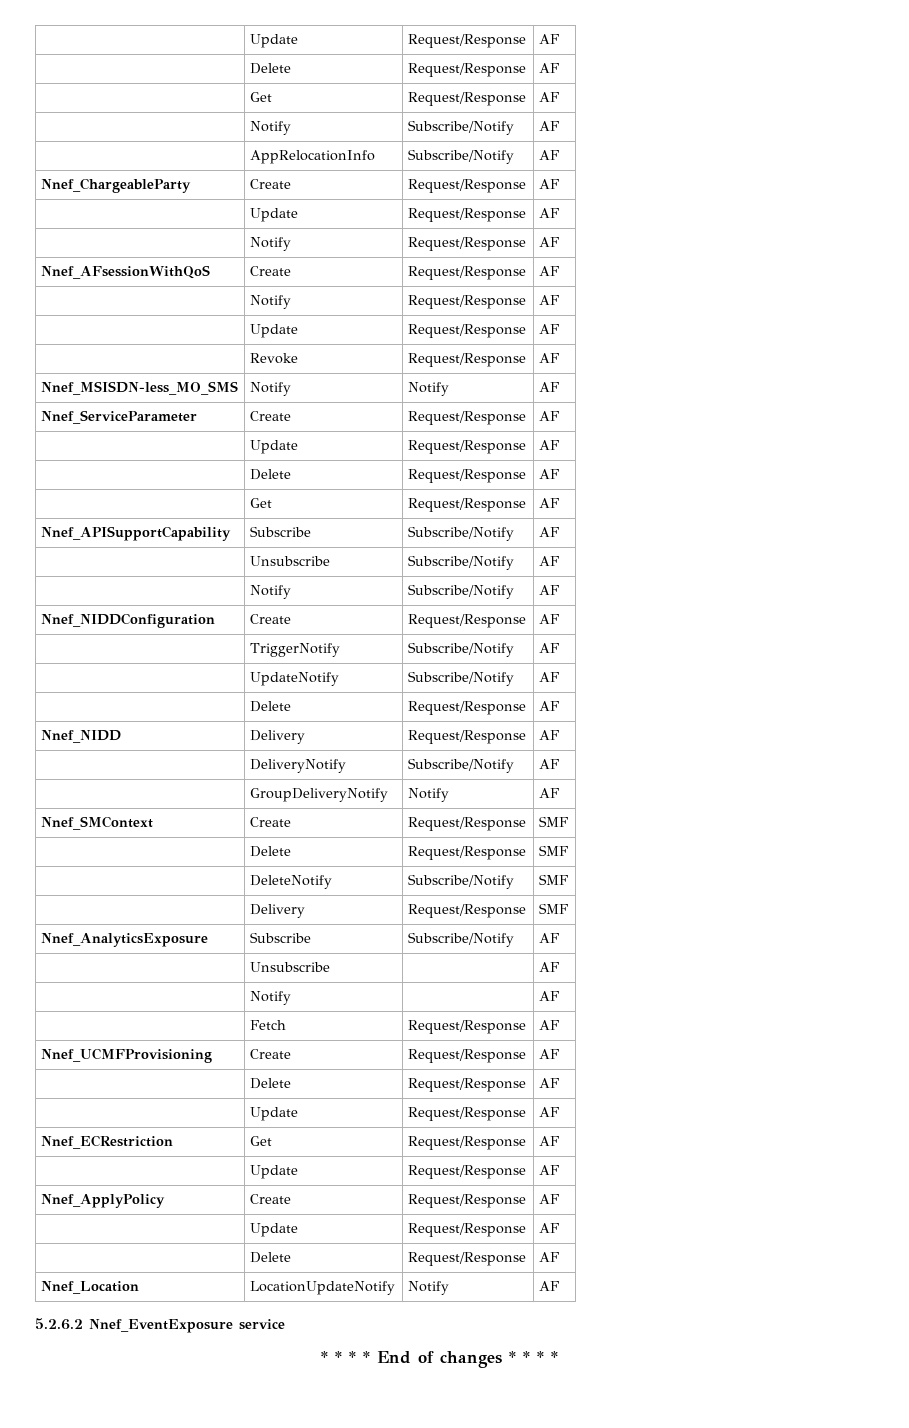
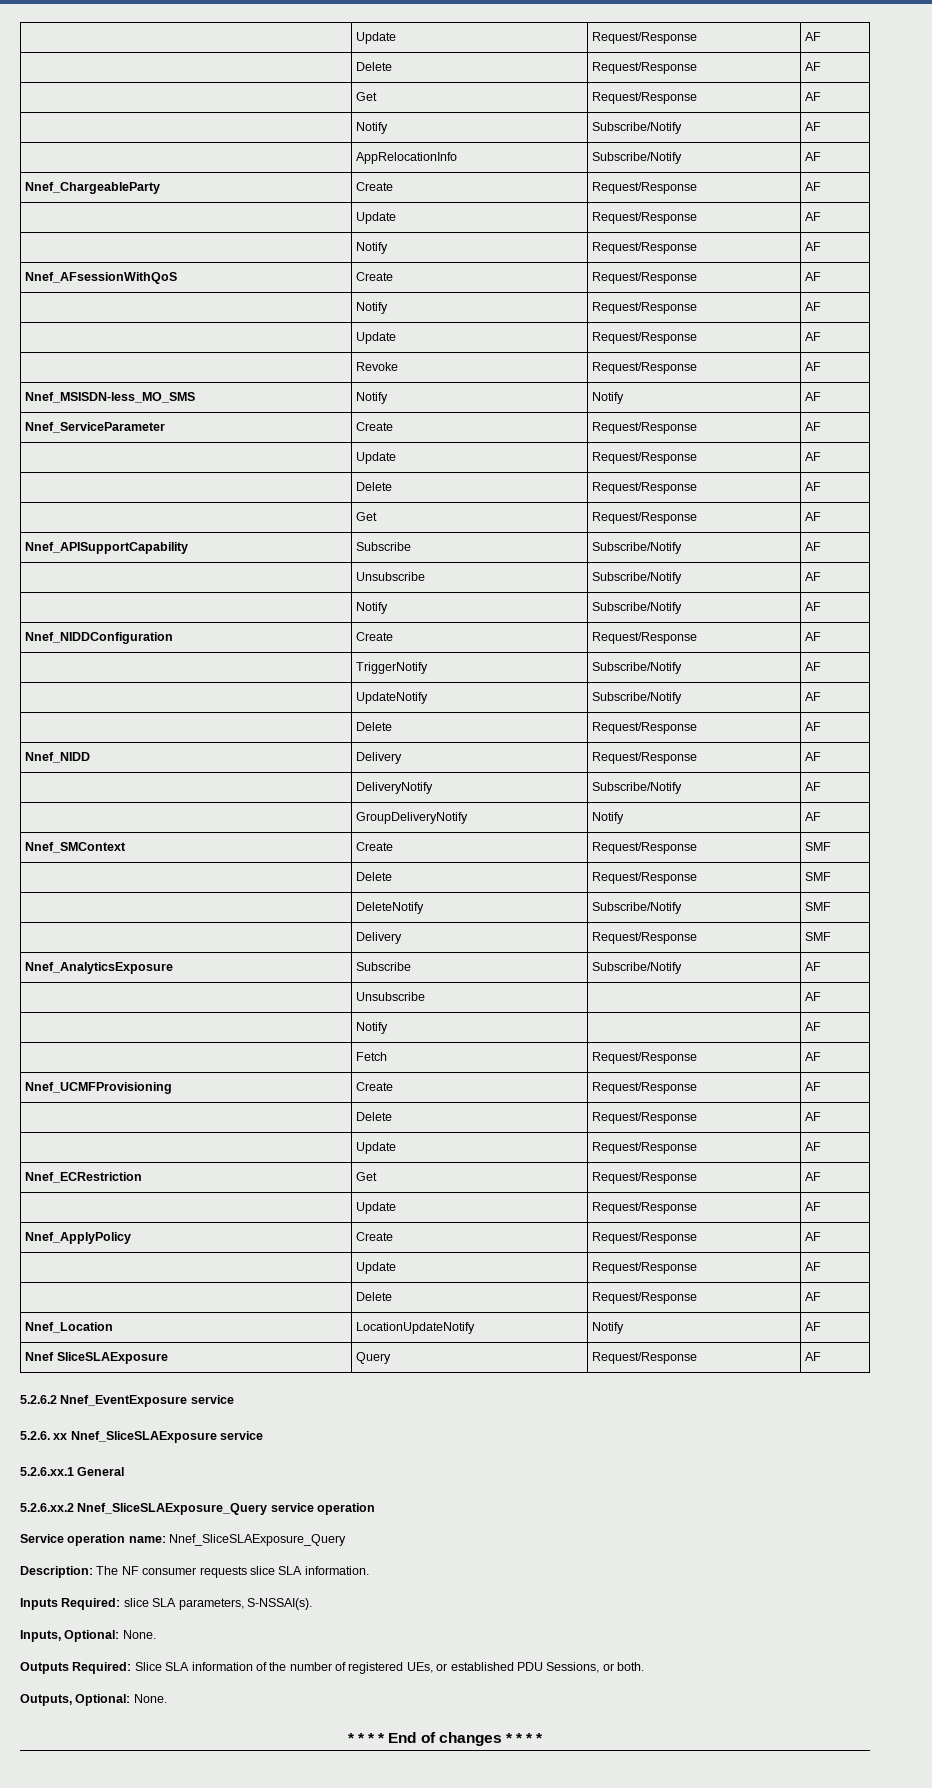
+ Nnef SliceSLAExposure | Query | Request/Response | AF
  5.2.6.2 Nnef_EventExposure service
+ 5.2.6. xx Nnef_SliceSLAExposure service
+ 5.2.6.xx.1 General
+ 5.2.6.xx.2 Nnef_SliceSLAExposure_Query service operation
+ Service operation name: Nnef_SliceSLAExposure_Query
+ Description: The NF consumer requests slice SLA information.
+ Inputs Required: slice SLA parameters, S-NSSAI(s).
+ Inputs, Optional: None.
+ Outputs Required: Slice SLA information of the number of registered UEs, or established PDU Sessions, or both.
+ Outputs, Optional: None.

